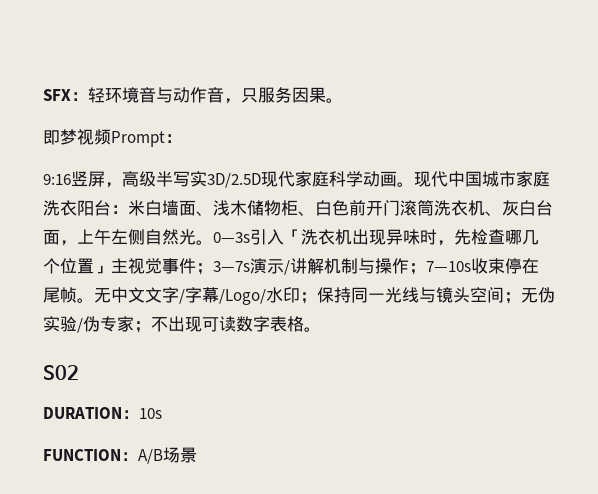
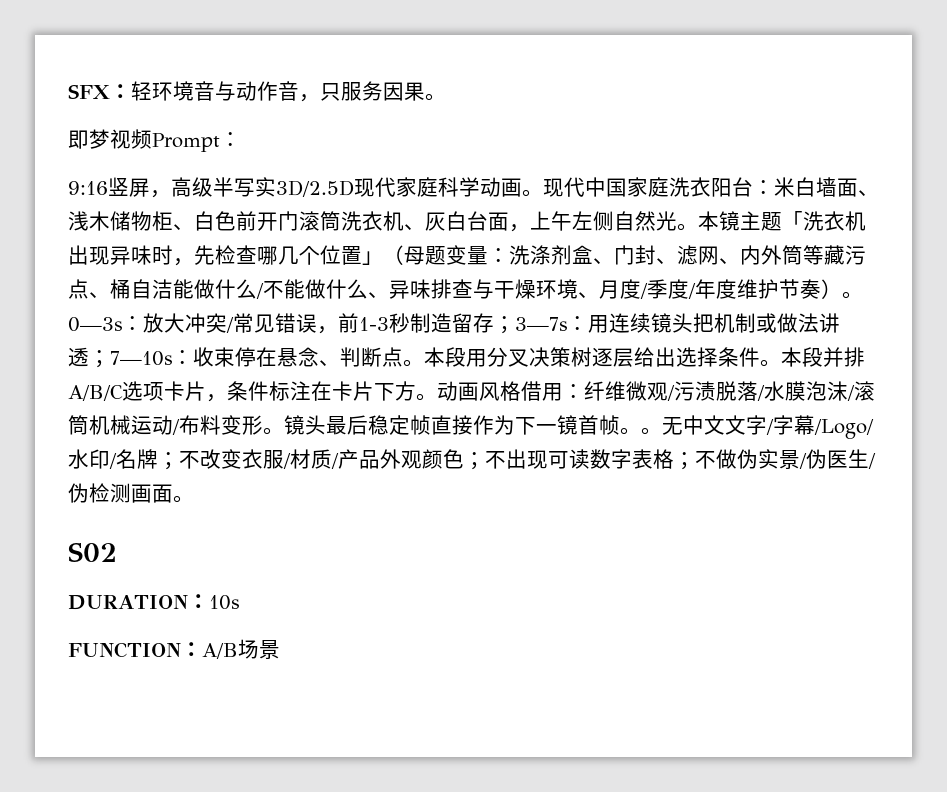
- 现代中国城市家庭洗衣阳台：米白墙面、浅木储物柜、白色前开门滚筒洗衣机、灰白台面，上午左侧自然光。
+ 现代中国家庭洗衣阳台：米白墙面、浅木储物柜、白色前开门滚筒洗衣机、灰白台面，上午左侧自然光。
- 0—3s引入「洗衣机出现异味时，先检查哪几个位置」主视觉事件；3—7s演示/讲解机制与操作；7—10s收束停在尾帧。
+ 本镜主题「洗衣机出现异味时，先检查哪几个位置」（母题变量：洗涤剂盒、门封、滤网、内外筒等藏污点、桶自洁能做什么/不能做什么、异味排查与干燥环境、月度/季度/年度维护节奏）。0—3s：放大冲突/常见错误，前1-3秒制造留存；3—7s：用连续镜头把机制或做法讲透；7—10s：收束停在悬念、判断点。本段用分叉决策树逐层给出选择条件。本段并排A/B/C选项卡片，条件标注在卡片下方。动画风格借用：纤维微观/污渍脱落/水膜泡沫/滚筒机械运动/布料变形。镜头最后稳定帧直接作为下一镜首帧。。
- 无中文文字/字幕/Logo/水印；保持同一光线与镜头空间；无伪实验/伪专家；不出现可读数字表格。
+ 无中文文字/字幕/Logo/水印/名牌；不改变衣服/材质/产品外观颜色；不出现可读数字表格；不做伪实景/伪医生/伪检测画面。

